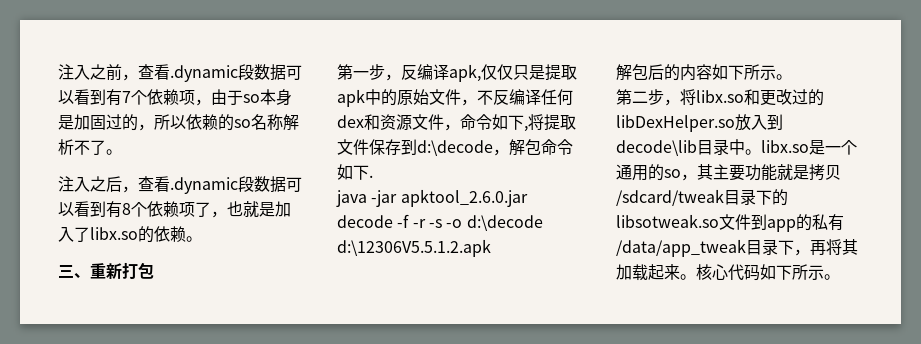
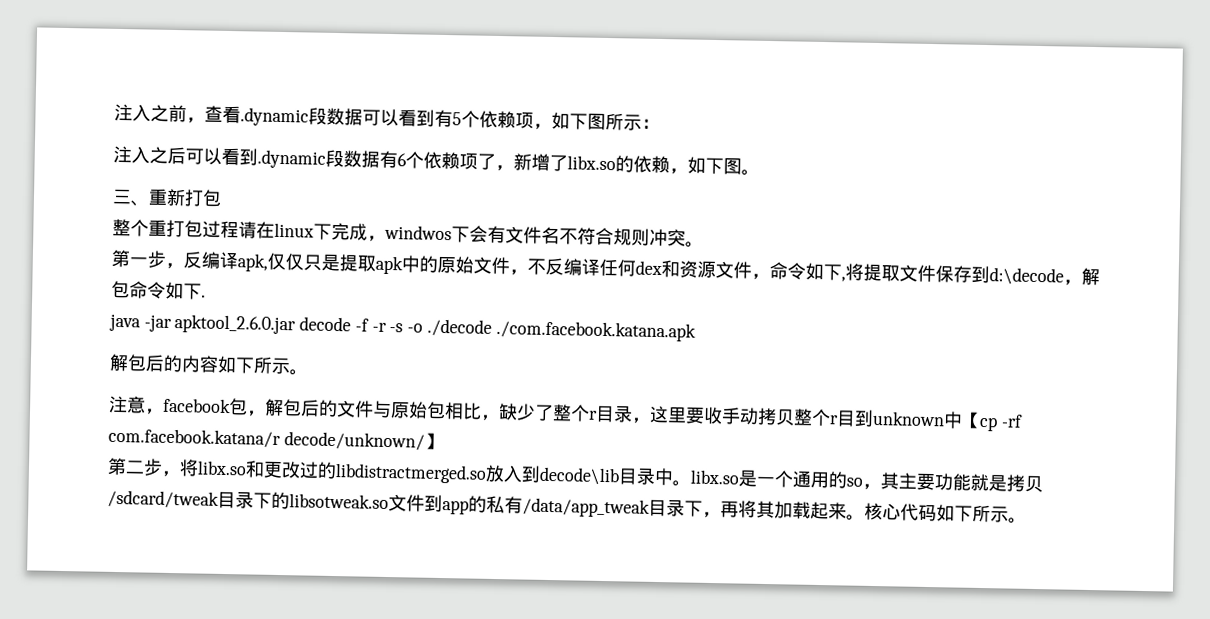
- 注入之前，查看.dynamic段数据可以看到有7个依赖项，由于so本身是加固过的，所以依赖的so名称解析不了。
+ 注入之前，查看.dynamic段数据可以看到有5个依赖项，如下图所示：
- 注入之后，查看.dynamic段数据可以看到有8个依赖项了，也就是加入了libx.so的依赖。
+ 注入之后可以看到.dynamic段数据有6个依赖项了，新增了libx.so的依赖，如下图。
+ 整个重打包过程请在linux下完成，windwos下会有文件名不符合规则冲突。
- java -jar apktool_2.6.0.jar decode -f -r -s -o d:\decode d:\12306V5.5.1.2.apk
+ java -jar apktool_2.6.0.jar decode -f -r -s -o ./decode ./com.facebook.katana.apk
+ 注意，facebook包，解包后的文件与原始包相比，缺少了整个r目录，这里要收手动拷贝整个r目到unknown中【cp -rf com.facebook.katana/r decode/unknown/】
- 第二步，将libx.so和更改过的libDexHelper.so放入到decode\lib目录中。libx.so是一个通用的so，其主要功能就是拷贝/sdcard/tweak目录下的libsotweak.so文件到app的私有/data/app_tweak目录下，再将其加载起来。
+ 第二步，将libx.so和更改过的libdistractmerged.so放入到decode\lib目录中。libx.so是一个通用的so，其主要功能就是拷贝/sdcard/tweak目录下的libsotweak.so文件到app的私有/data/app_tweak目录下，再将其加载起来。

